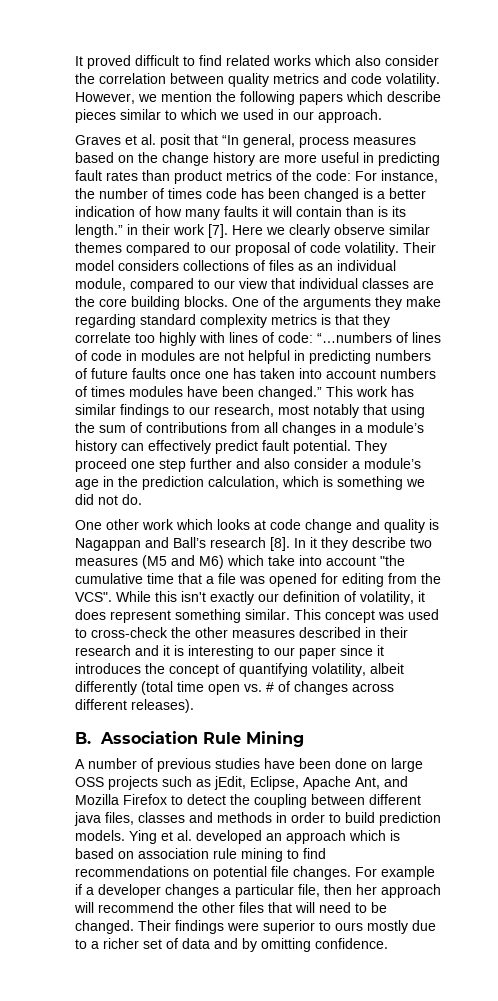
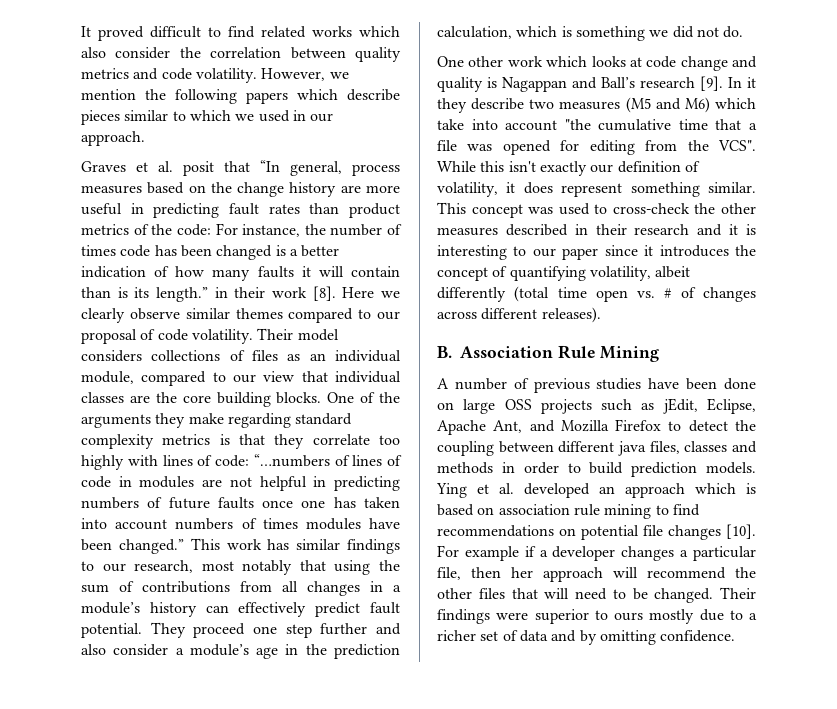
- Graves et al. posit that “In general, process measures based on the change history are more useful in predicting fault rates than product metrics of the code: For instance, the number of times code has been changed is a better indication of how many faults it will contain than is its length.” in their work [7].
+ Graves et al. posit that “In general, process measures based on the change history are more useful in predicting fault rates than product metrics of the code: For instance, the number of times code has been changed is a better indication of how many faults it will contain than is its length.” in their work [8].
- One other work which looks at code change and quality is Nagappan and Ball’s research [8].
+ One other work which looks at code change and quality is Nagappan and Ball’s research [9].
- Ying et al. developed an approach which is based on association rule mining to find recommendations on potential file changes.
+ Ying et al. developed an approach which is based on association rule mining to find recommendations on potential file changes [10].

